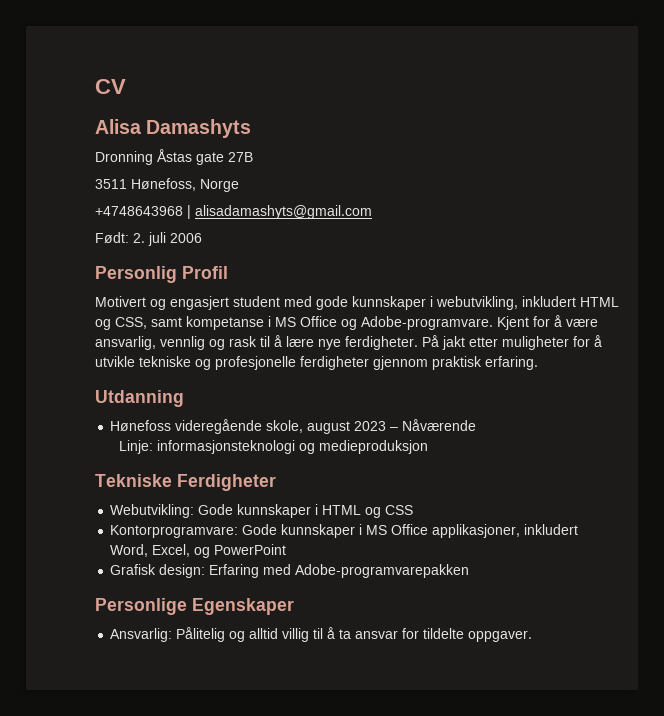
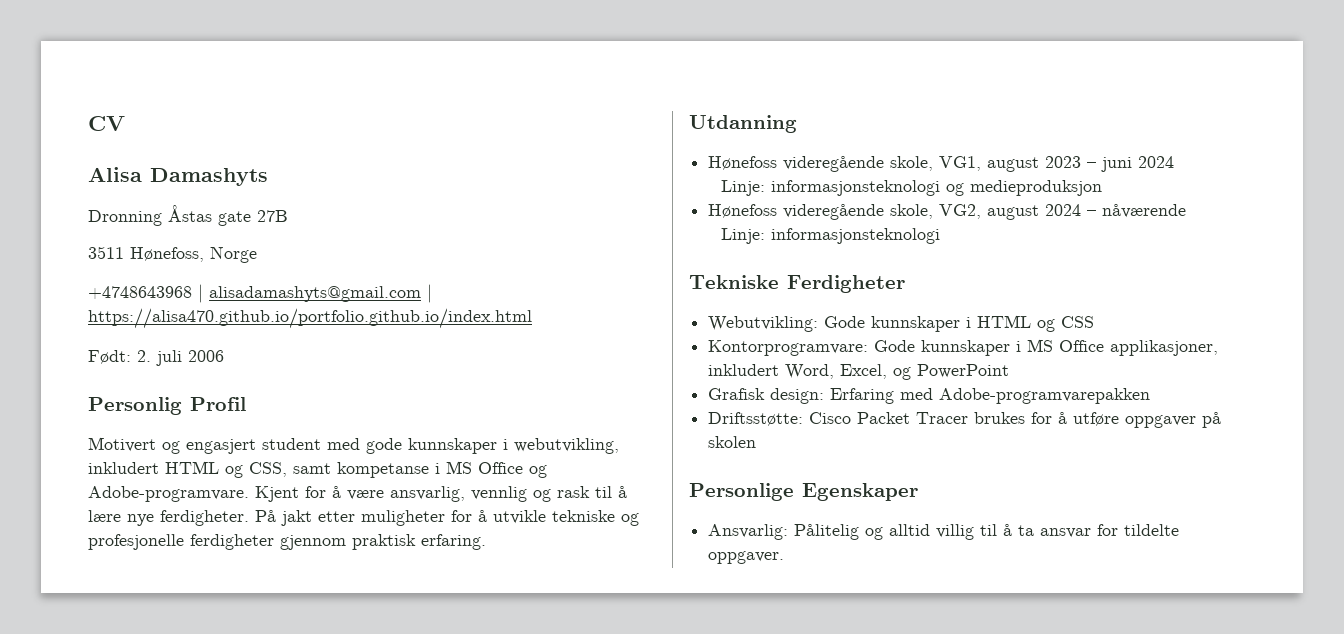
- +4748643968 | alisadamashyts@gmail.com
+ +4748643968 | alisadamashyts@gmail.com | https://alisa470.github.io/portfolio.github.io/index.html
- Hønefoss videregående skole, august 2023 – Nåværende
+ Hønefoss videregående skole, VG1, august 2023 – juni 2024
+ Hønefoss videregående skole, VG2, august 2024 – nåværende
+ Linje: informasjonsteknologi
+ Driftsstøtte: Cisco Packet Tracer brukes for å utføre oppgaver på skolen

